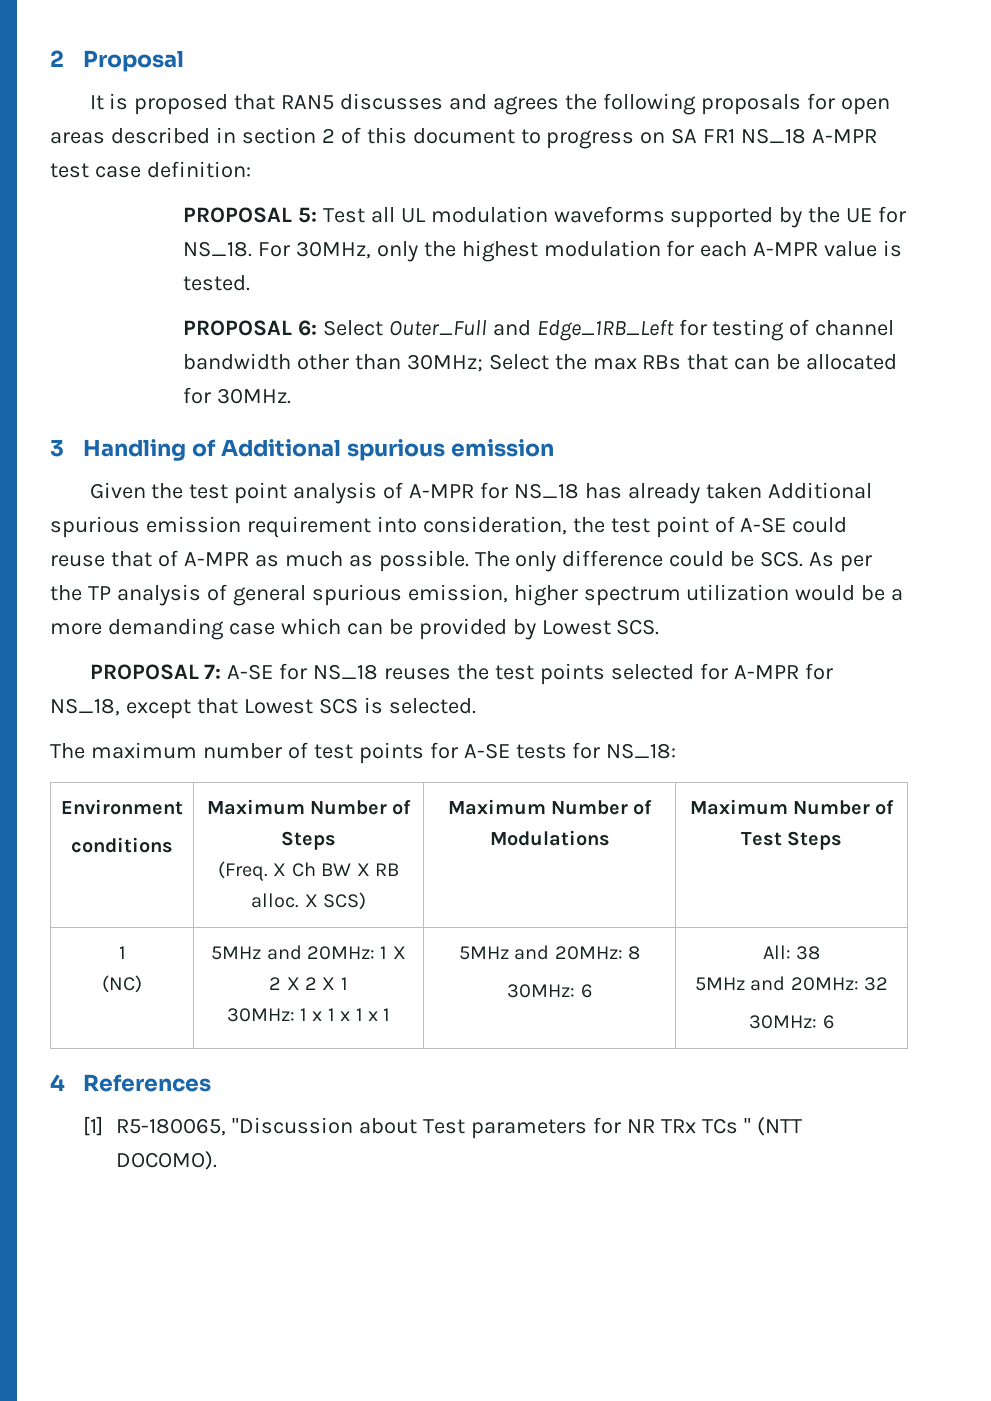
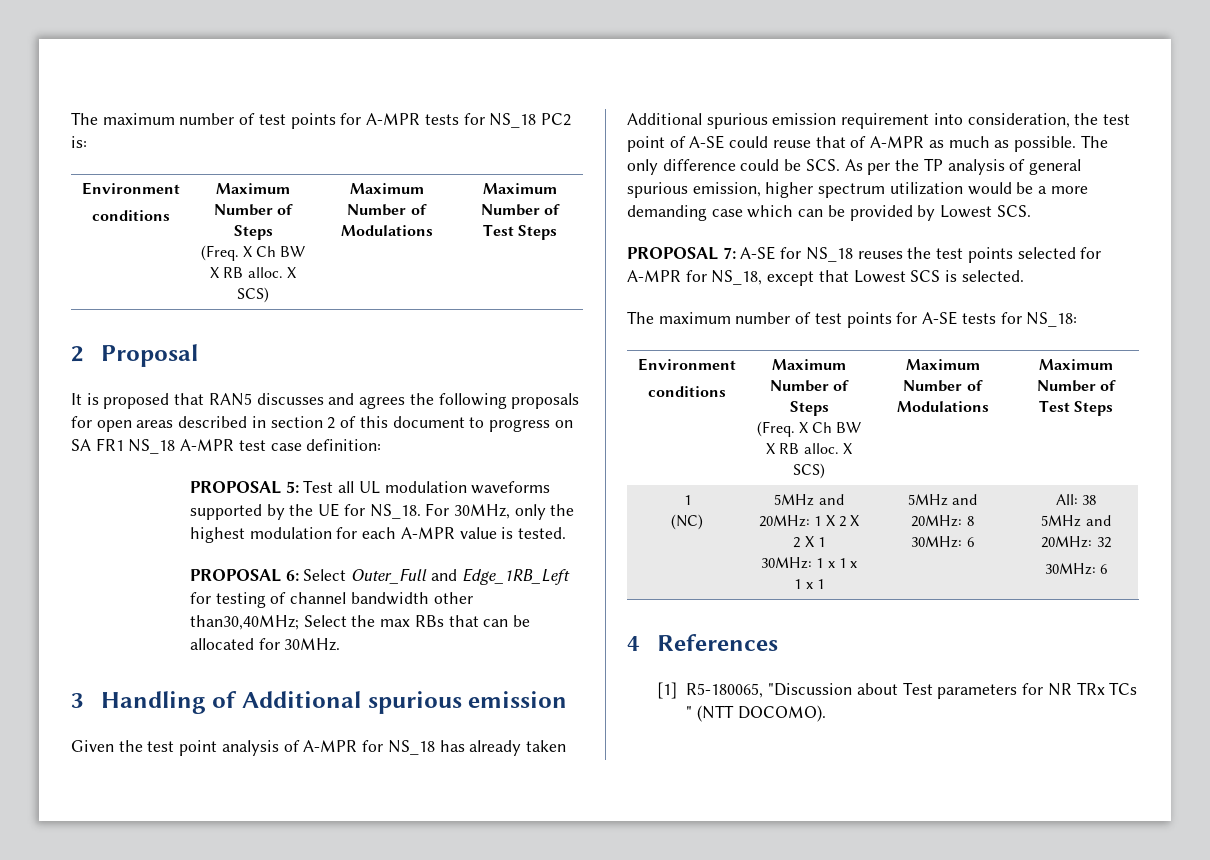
+ The maximum number of test points for A-MPR tests for NS_18 PC2 is:
+ Environment
+ conditions | Maximum Number of Steps
+ (Freq. X Ch BW X RB alloc. X SCS) | Maximum Number of Modulations | Maximum Number of Test Steps
- PROPOSAL 6: Select Outer_Full and Edge_1RB_Left for testing of channel bandwidth other than 30MHz; Select the max RBs that can be allocated for 30MHz.
+ PROPOSAL 6: Select Outer_Full and Edge_1RB_Left for testing of channel bandwidth other than30,40MHz; Select the max RBs that can be allocated for 30MHz.

